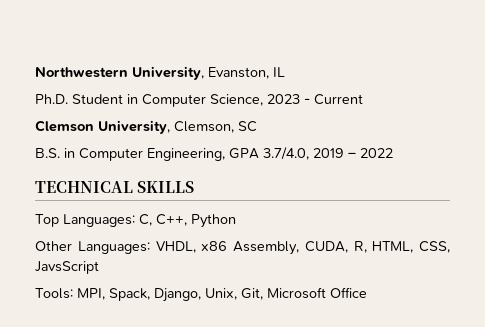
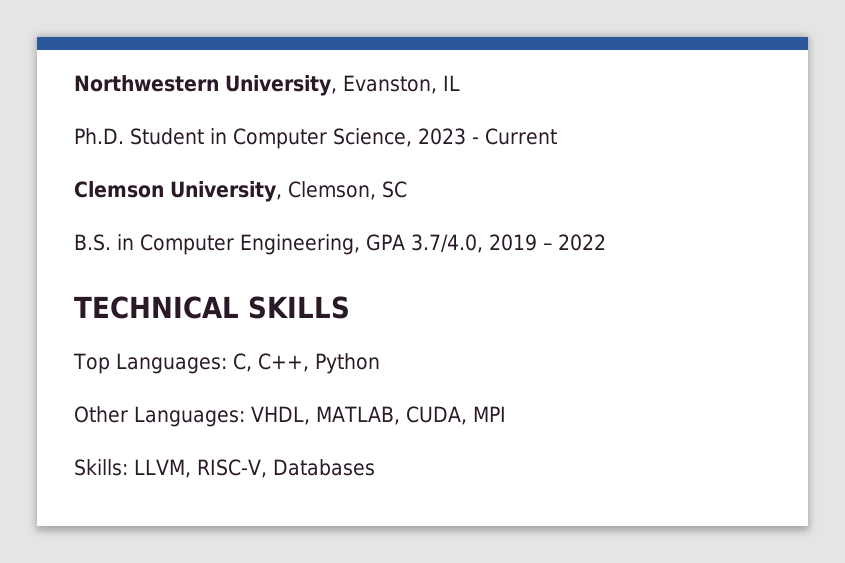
- Other Languages: VHDL, x86 Assembly, CUDA, R, HTML, CSS, JavsScript
- Tools: MPI, Spack, Django, Unix, Git, Microsoft Office
+ Other Languages: VHDL, MATLAB, CUDA, MPI
+ Skills: LLVM, RISC-V, Databases

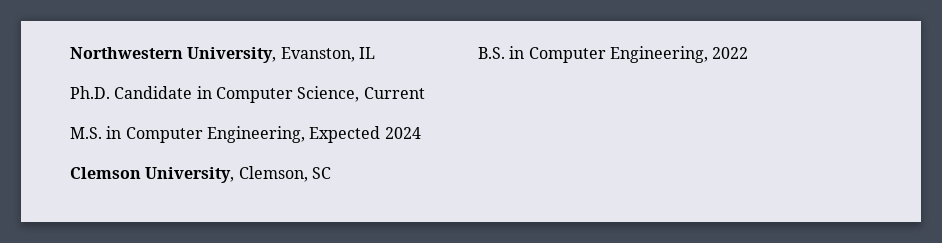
- Ph.D. Student in Computer Science, 2023 - Current
+ Ph.D. Candidate in Computer Science, Current
+ M.S. in Computer Engineering, Expected 2024
- B.S. in Computer Engineering, GPA 3.7/4.0, 2019 – 2022
- TECHNICAL SKILLS
- Top Languages: C, C++, Python
- Other Languages: VHDL, MATLAB, CUDA, MPI
- Skills: LLVM, RISC-V, Databases
+ B.S. in Computer Engineering, 2022

